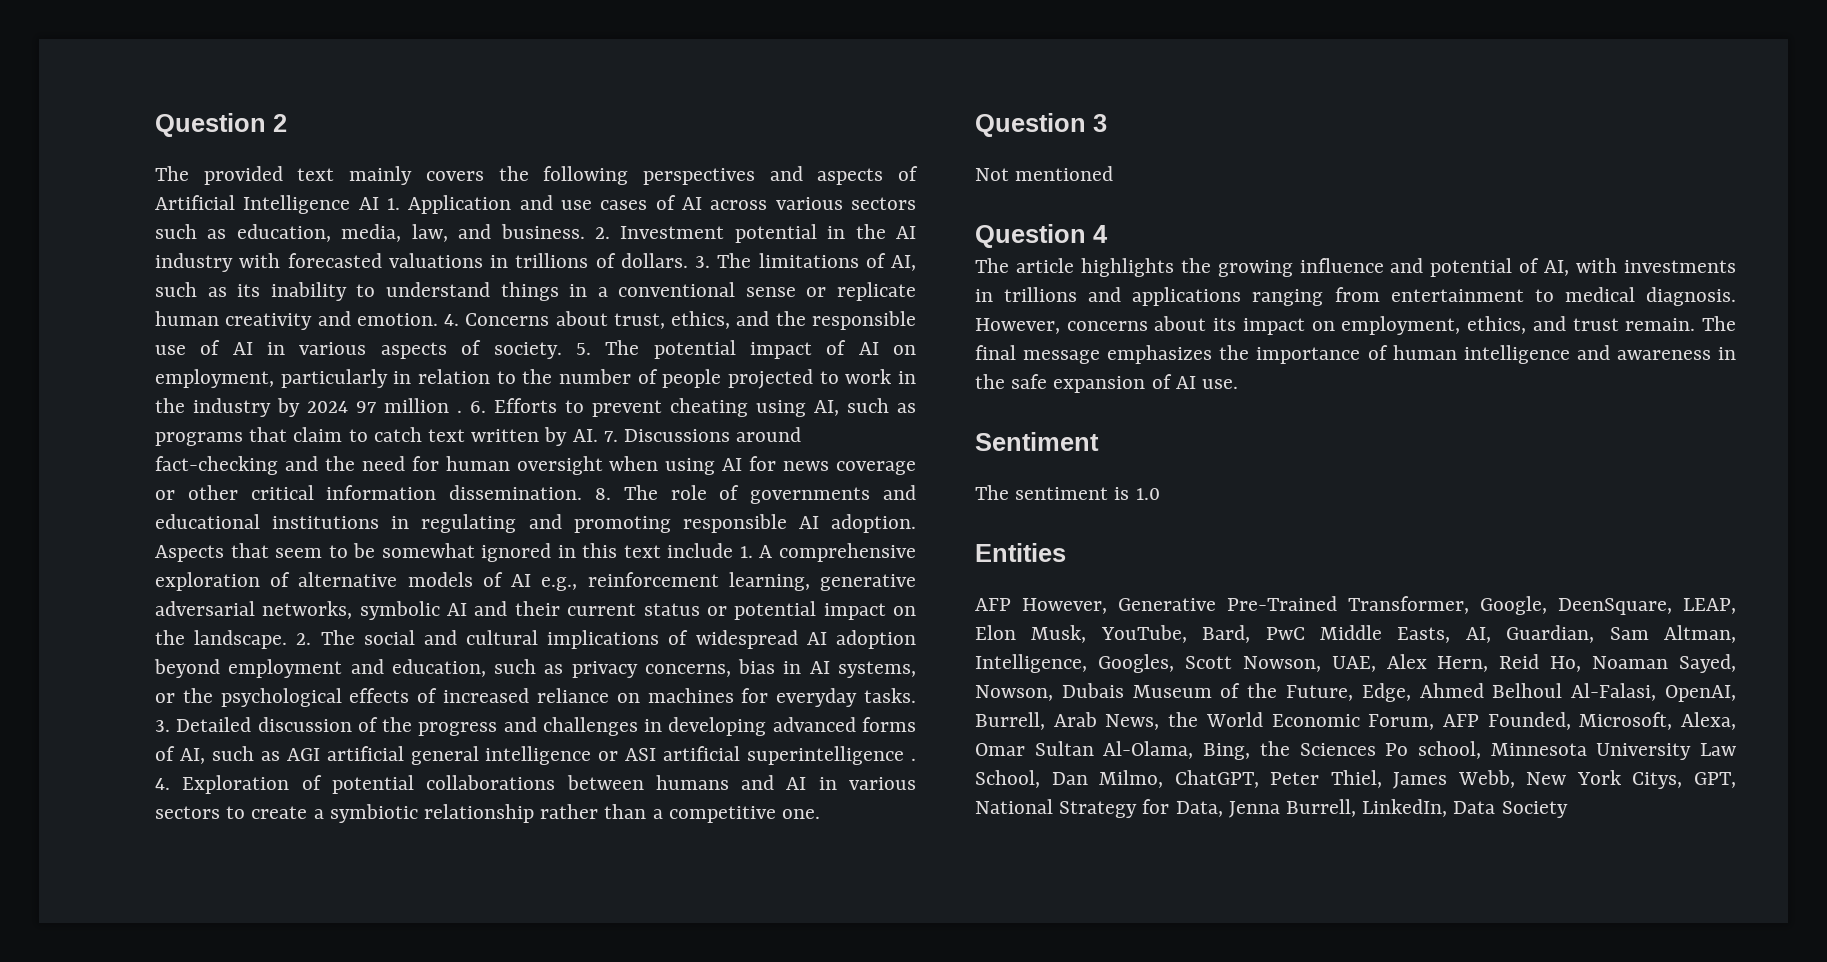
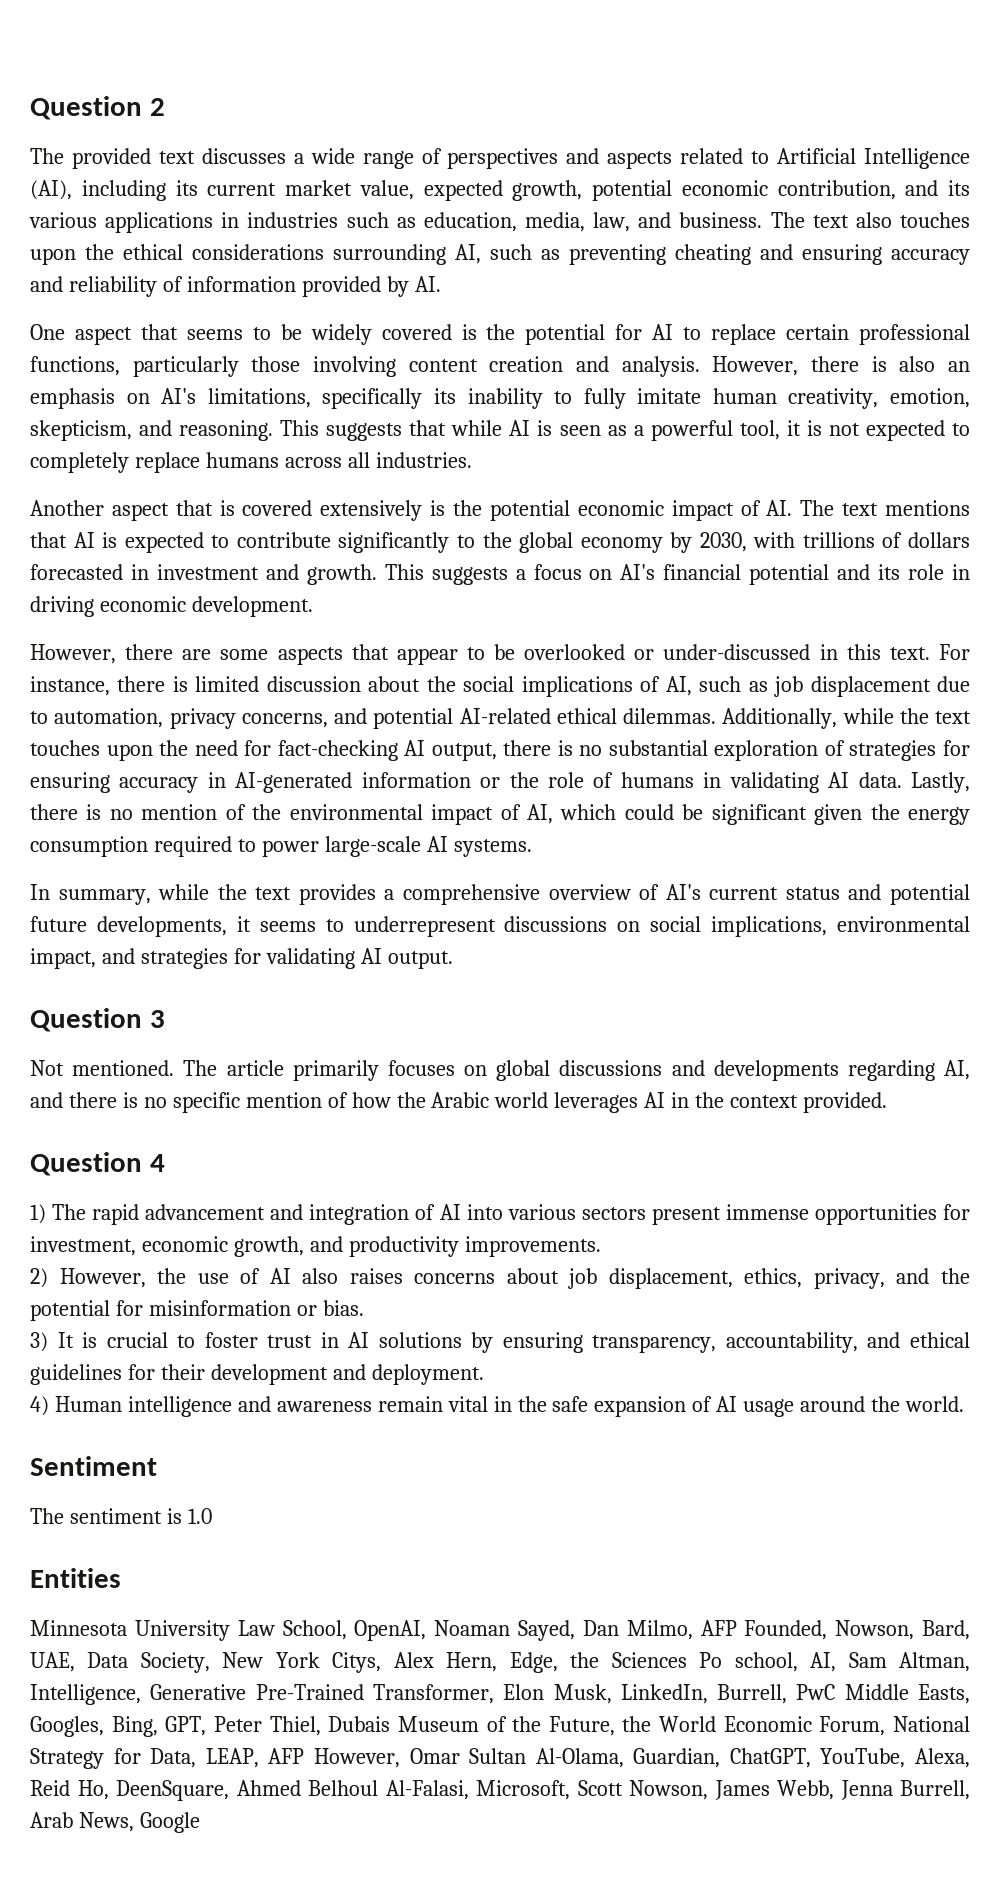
- The provided text mainly covers the following perspectives and aspects of Artificial Intelligence AI 1. Application and use cases of AI across various sectors such as education, media, law, and business.
+ The provided text discusses a wide range of perspectives and aspects related to Artificial Intelligence (AI), including its current market value, expected growth, potential economic contribution, and its various applications in industries such as education, media, law, and business.
- 2. Investment potential in the AI industry with forecasted valuations in trillions of dollars. 3. The limitations of AI, such as its inability to understand things in a conventional sense or replicate human creativity and emotion. 4. Concerns about trust, ethics, and the responsible use of AI in various aspects of society. 5. The potential impact of AI on employment, particularly in relation to the number of people projected to work in the industry by 2024 97 million . 6. Efforts to prevent cheating using AI, such as programs that claim to catch text written by AI. 7. Discussions around fact-checking and the need for human oversight when using AI for news coverage or other critical information dissemination. 8. The role of governments and educational institutions in regulating and promoting responsible AI adoption. Aspects that seem to be somewhat ignored in this text include 1. A comprehensive exploration of alternative models of AI e.g., reinforcement learning, generative adversarial networks, symbolic AI and their current status or potential impact on the landscape. 2. The social and cultural implications of widespread AI adoption beyond employment and education, such as privacy concerns, bias in AI systems, or the psychological effects of increased reliance on machines for everyday tasks. 3. Detailed discussion of the progress and challenges in developing advanced forms of AI, such as AGI artificial general intelligence or ASI artificial superintelligence . 4. Exploration of potential collaborations between humans and AI in various sectors to create a symbiotic relationship rather than a competitive one.
+ The text also touches upon the ethical considerations surrounding AI, such as preventing cheating and ensuring accuracy and reliability of information provided by AI.
+ One aspect that seems to be widely covered is the potential for AI to replace certain professional functions, particularly those involving content creation and analysis. However, there is also an emphasis on AI's limitations, specifically its inability to fully imitate human creativity, emotion, skepticism, and reasoning. This suggests that while AI is seen as a powerful tool, it is not expected to completely replace humans across all industries.
+ Another aspect that is covered extensively is the potential economic impact of AI. The text mentions that AI is expected to contribute significantly to the global economy by 2030, with trillions of dollars forecasted in investment and growth. This suggests a focus on AI's financial potential and its role in driving economic development.
+ However, there are some aspects that appear to be overlooked or under-discussed in this text. For instance, there is limited discussion about the social implications of AI, such as job displacement due to automation, privacy concerns, and potential AI-related ethical dilemmas. Additionally, while the text touches upon the need for fact-checking AI output, there is no substantial exploration of strategies for ensuring accuracy in AI-generated information or the role of humans in validating AI data. Lastly, there is no mention of the environmental impact of AI, which could be significant given the energy consumption required to power large-scale AI systems.
+ In summary, while the text provides a comprehensive overview of AI's current status and potential future developments, it seems to underrepresent discussions on social implications, environmental impact, and strategies for validating AI output.
  Question 3
- Not mentioned
+ Not mentioned. The article primarily focuses on global discussions and developments regarding AI, and there is no specific mention of how the Arabic world leverages AI in the context provided.
  Question 4
- The article highlights the growing influence and potential of AI, with investments in trillions and applications ranging from entertainment to medical diagnosis. However, concerns about its impact on employment, ethics, and trust remain. The final message emphasizes the importance of human intelligence and awareness in the safe expansion of AI use.
+ 1) The rapid advancement and integration of AI into various sectors present immense opportunities for investment, economic growth, and productivity improvements.
+ 2) However, the use of AI also raises concerns about job displacement, ethics, privacy, and the potential for misinformation or bias.
+ 3) It is crucial to foster trust in AI solutions by ensuring transparency, accountability, and ethical guidelines for their development and deployment.
+ 4) Human intelligence and awareness remain vital in the safe expansion of AI usage around the world.
- AFP However, Generative Pre-Trained Transformer, Google, DeenSquare, LEAP, Elon Musk, YouTube, Bard, PwC Middle Easts, AI, Guardian, Sam Altman, Intelligence, Googles, Scott Nowson, UAE, Alex Hern, Reid Ho, Noaman Sayed, Nowson, Dubais Museum of the Future, Edge, Ahmed Belhoul Al-Falasi, OpenAI, Burrell, Arab News, the World Economic Forum, AFP Founded, Microsoft, Alexa, Omar Sultan Al-Olama, Bing, the Sciences Po school, Minnesota University Law School, Dan Milmo, ChatGPT, Peter Thiel, James Webb, New York Citys, GPT, National Strategy for Data, Jenna Burrell, LinkedIn, Data Society
+ Minnesota University Law School, OpenAI, Noaman Sayed, Dan Milmo, AFP Founded, Nowson, Bard, UAE, Data Society, New York Citys, Alex Hern, Edge, the Sciences Po school, AI, Sam Altman, Intelligence, Generative Pre-Trained Transformer, Elon Musk, LinkedIn, Burrell, PwC Middle Easts, Googles, Bing, GPT, Peter Thiel, Dubais Museum of the Future, the World Economic Forum, National Strategy for Data, LEAP, AFP However, Omar Sultan Al-Olama, Guardian, ChatGPT, YouTube, Alexa, Reid Ho, DeenSquare, Ahmed Belhoul Al-Falasi, Microsoft, Scott Nowson, James Webb, Jenna Burrell, Arab News, Google

